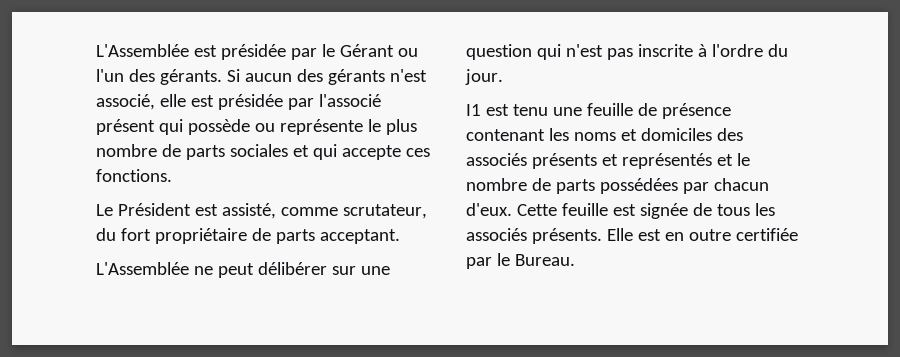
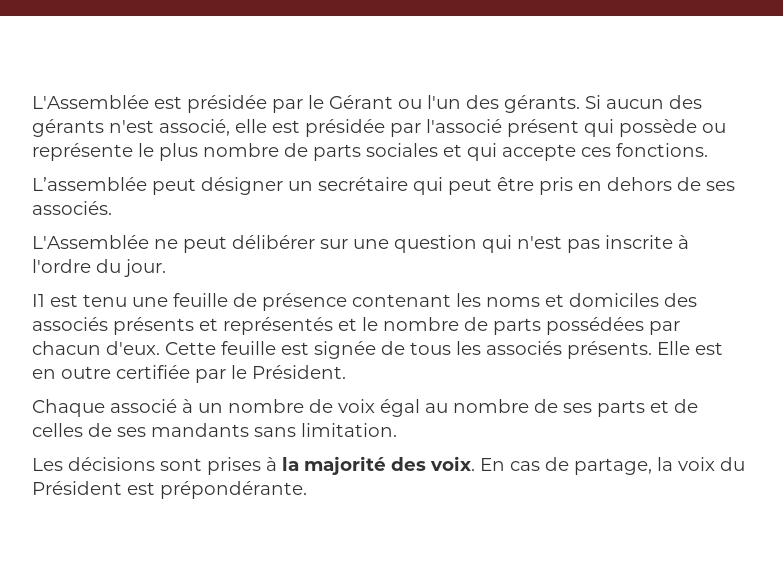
- Le Président est assisté, comme scrutateur, du fort propriétaire de parts acceptant.
+ L’assemblée peut désigner un secrétaire qui peut être pris en dehors de ses associés.
- Elle est en outre certifiée par le Bureau.
+ Elle est en outre certifiée par le Président.
+ Chaque associé à un nombre de voix égal au nombre de ses parts et de celles de ses mandants sans limitation.
+ Les décisions sont prises à la majorité des voix. En cas de partage, la voix du Président est prépondérante.

